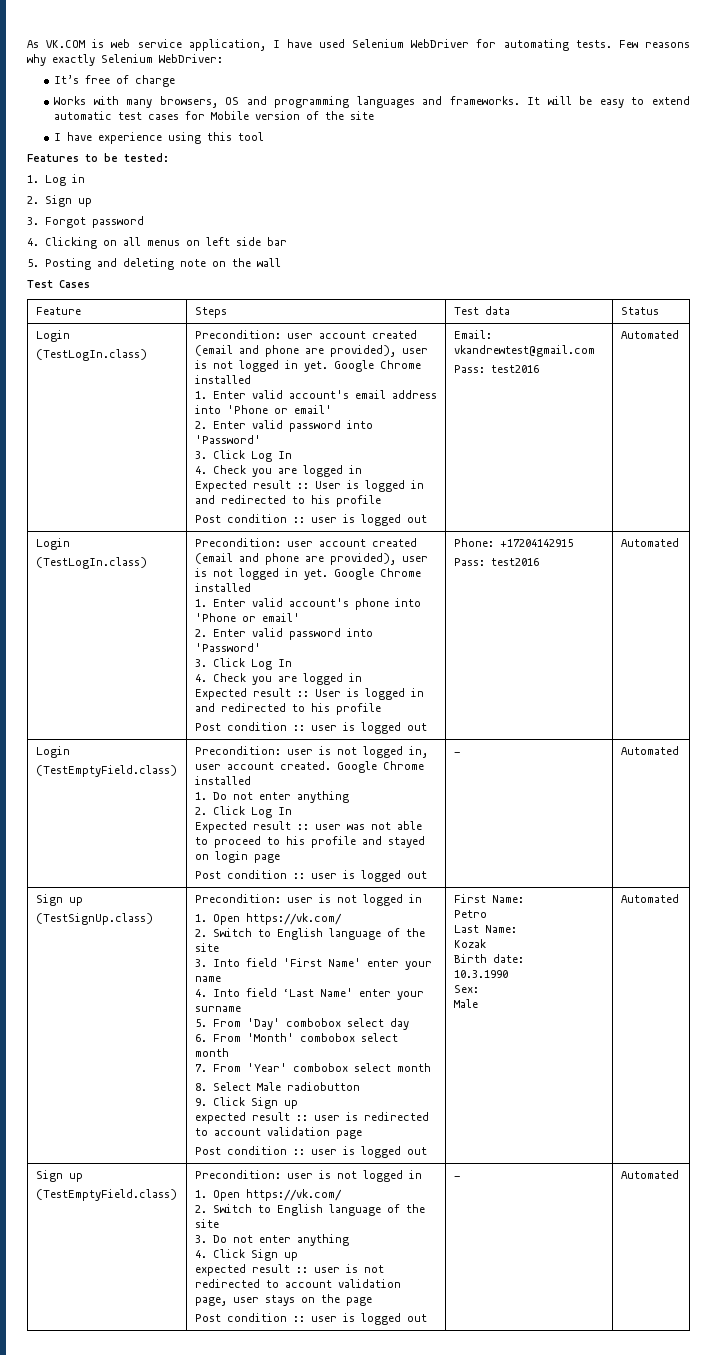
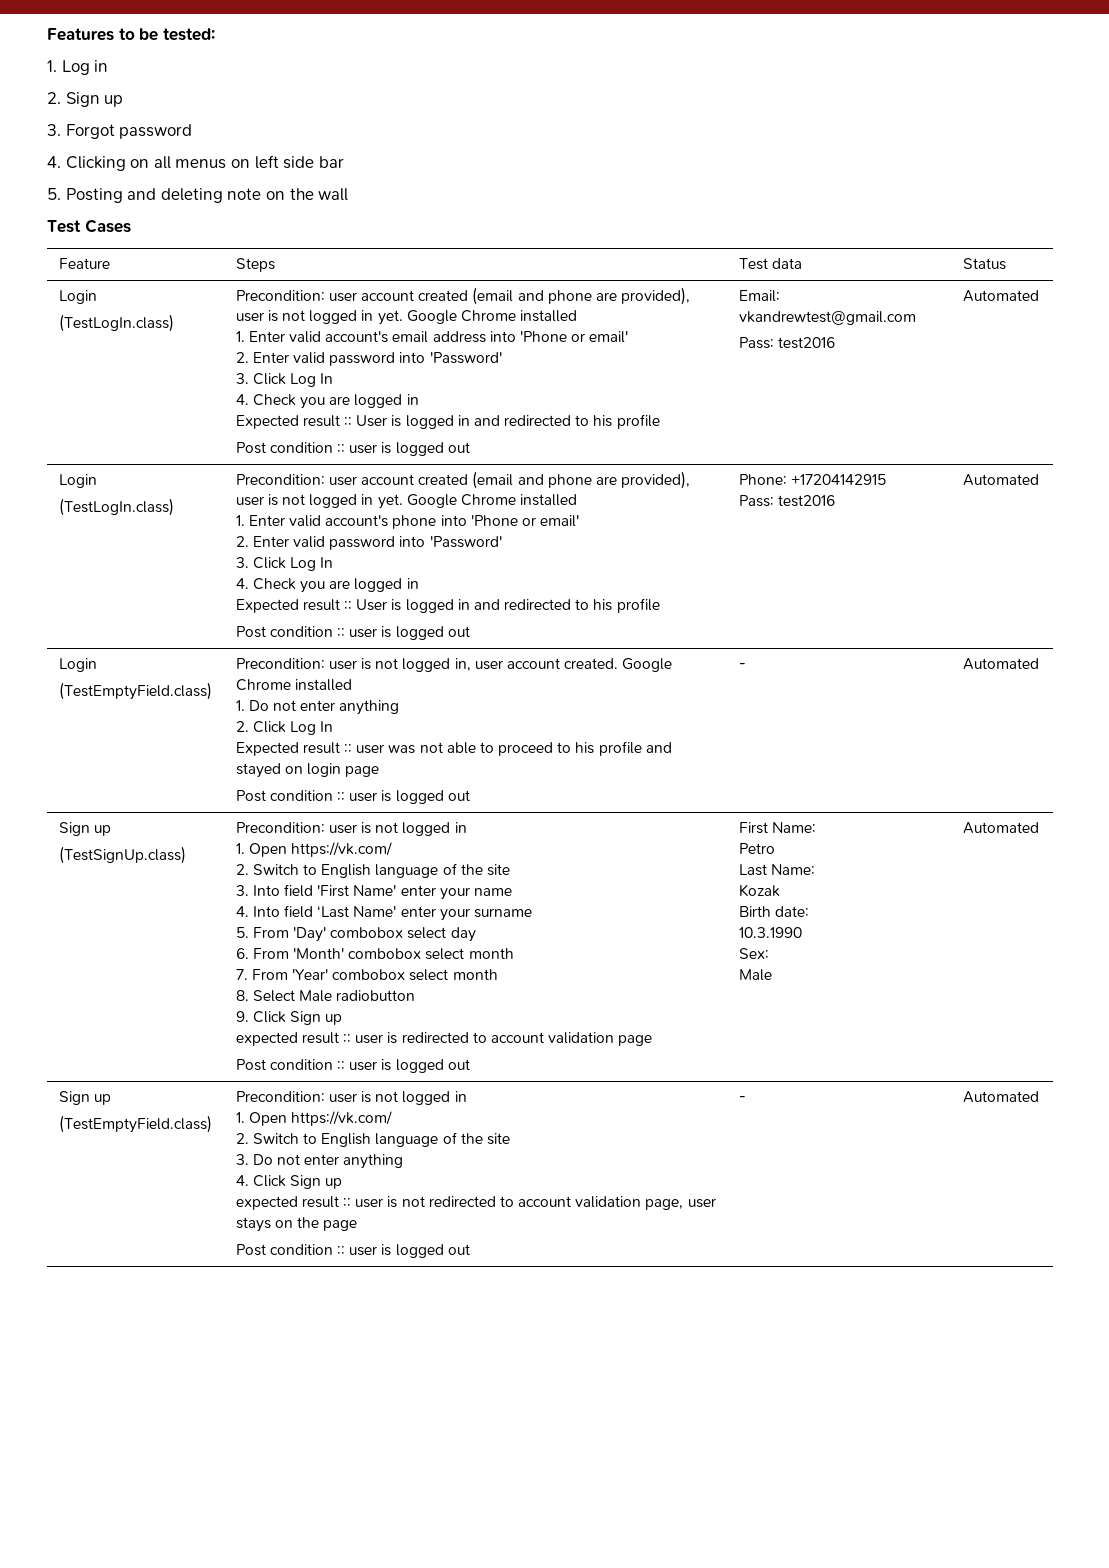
- As VK.COM is web service application, I have used Selenium WebDriver for automating tests. Few reasons why exactly Selenium WebDriver:
- It’s free of charge
- Works with many browsers, OS and programming languages and frameworks. It will be easy to extend automatic test cases for Mobile version of the site
- I have experience using this tool

